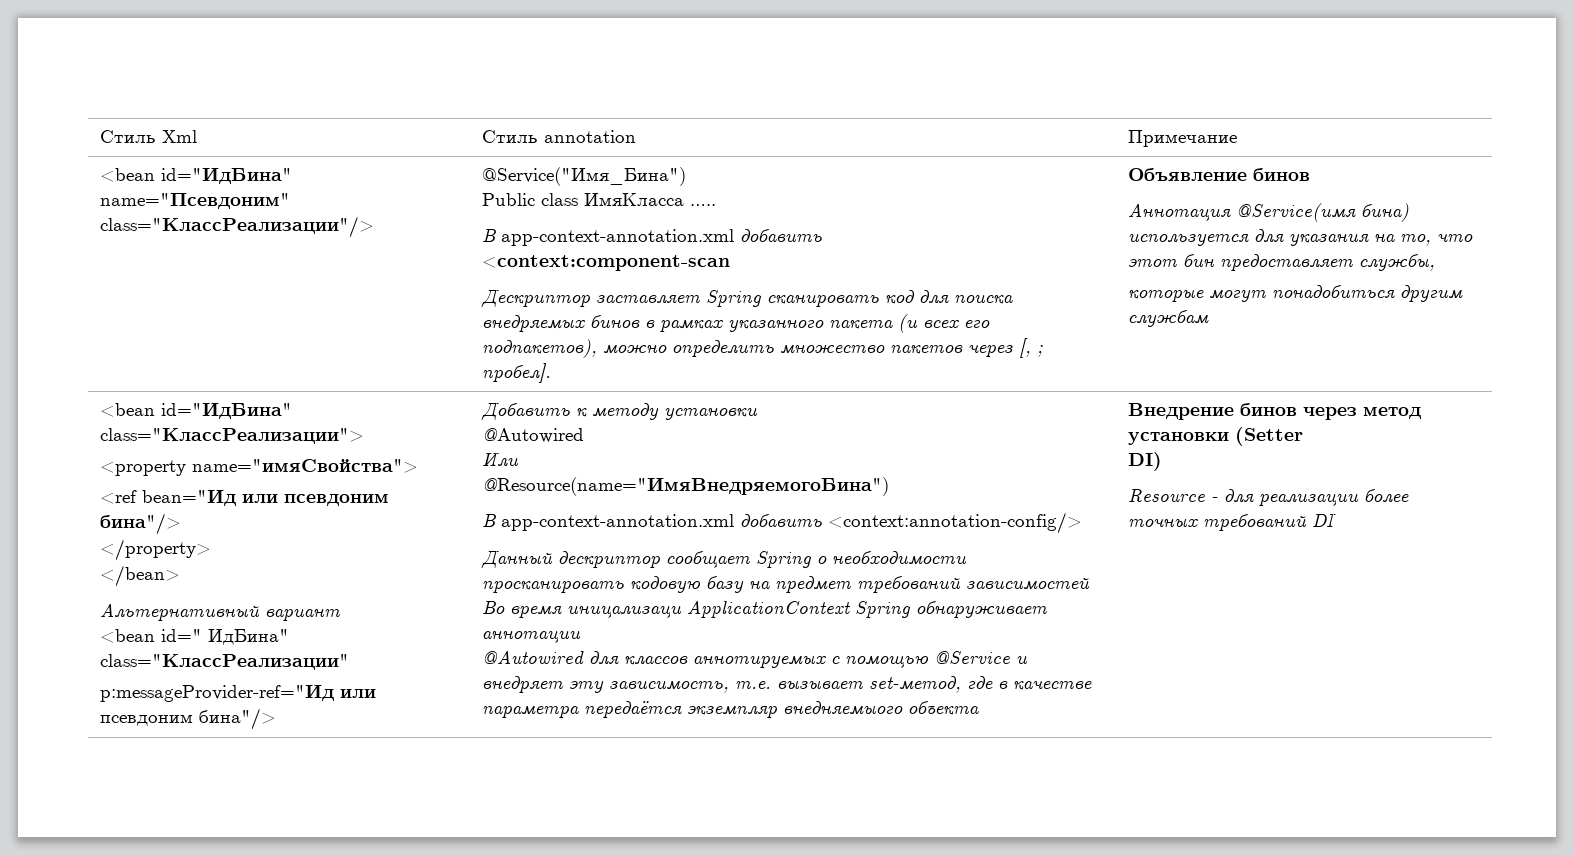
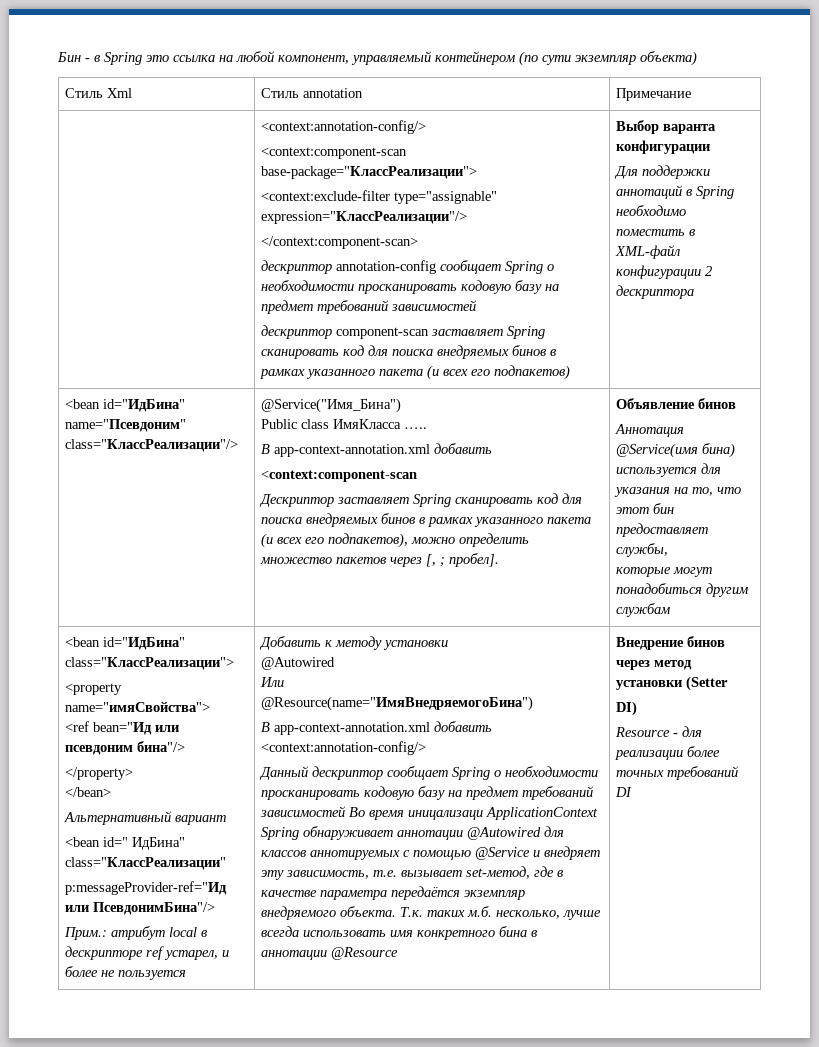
+ Бин - в Spring это ссылка на любой компонент, управляемый контейнером (по сути экземпляр объекта)
  Стиль Xml | Стиль annotation | Примечание
+ | <context:annotation-config/>
+ <context:component-scan base-package="КлассРеализации">
+ <context:exclude-filter type="assignable" expression="КлассРеализации"/>
+ </context:component-scan>
+ дескриптор annotation-config сообщает Spring о необходимости просканировать кодовую базу на предмет требований зависимостей
+ дескриптор component-scan заставляет Spring сканировать код для поиска внедряемых бинов в рамках указанного пакета (и всех его подпакетов) | Выбор варанта конфигурации
+ Для поддержки аннотаций в Spring необходимо поместить в XML-файл конфигурации 2 дескриптора
- p:messageProvider-ref="Ид или псевдоним бина"/>
+ p:messageProvider-ref="Ид или ПсевдонимБина"/>
+ Прим.: атрибут local в дескрипторе ref устарел, и более не пользуется
- Данный дескриптор сообщает Spring о необходимости просканировать кодовую базу на предмет требований зависимостей Во время иницализаци ApplicationContext Spring обнаруживает аннотации
- @Autowired для классов аннотируемых с помощью @Service и внедряет эту зависимость, т.е. вызывает set-метод, где в качестве параметра передаётся экземпляр внедняемыого объекта
+ Данный дескриптор сообщает Spring о необходимости просканировать кодовую базу на предмет требований зависимостей Во время иницализаци ApplicationContext Spring обнаруживает аннотации @Autowired для классов аннотируемых с помощью @Service и внедряет эту зависимость, т.е. вызывает set-метод, где в качестве параметра передаётся экземпляр внедряемого объекта. Т.к. таких м.б. несколько, лучше всегда использовать имя конкретного бина в аннотации @Resource

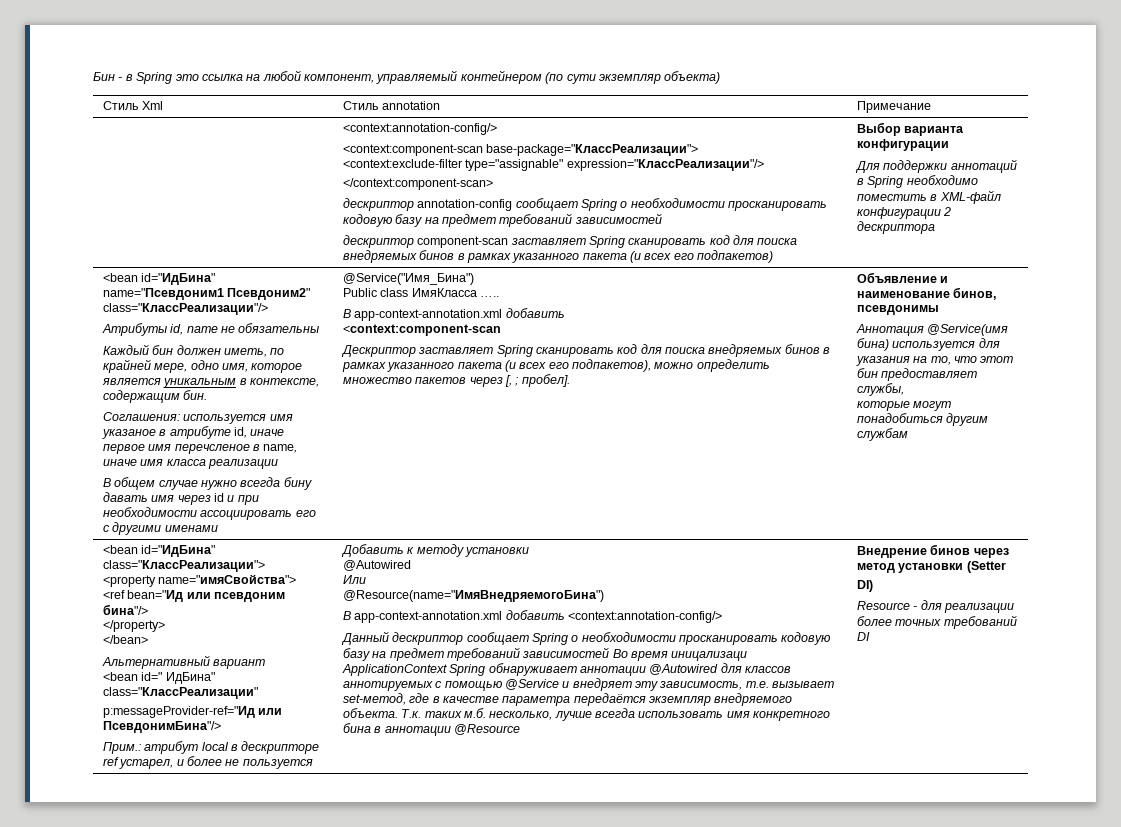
- Выбор варанта конфигурации
+ Выбор варианта конфигурации
- <bean id="ИдБина" name="Псевдоним" class="КлассРеализации"/>
+ <bean id="ИдБина" name="Псевдоним1 Псевдоним2" class="КлассРеализации"/>
+ Атрибуты id, name не обязательны
+ Каждый бин должен иметь, по крайней мере, одно имя, которое является уникальным в контексте, содержащим бин.
+ Соглашения: используется имя указаное в атрибуте id, иначе первое имя перечсленое в name, иначе имя класса реализации
+ В общем случае нужно всегда бину давать имя через id и при необходимости ассоциировать его с другими именами
- Объявление бинов
+ Объявление и наименование бинов, псевдонимы

